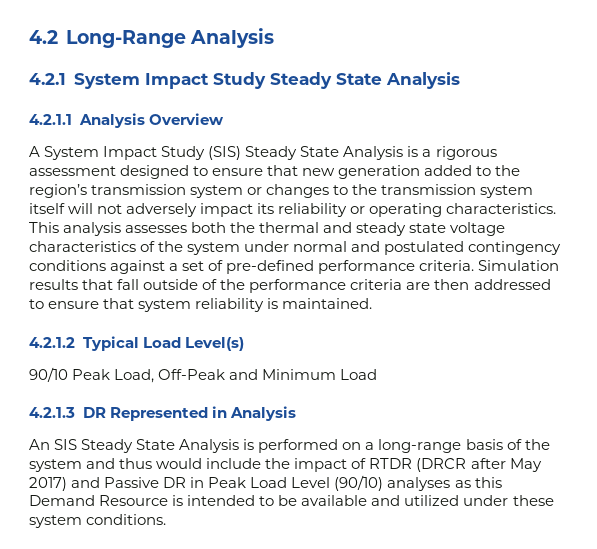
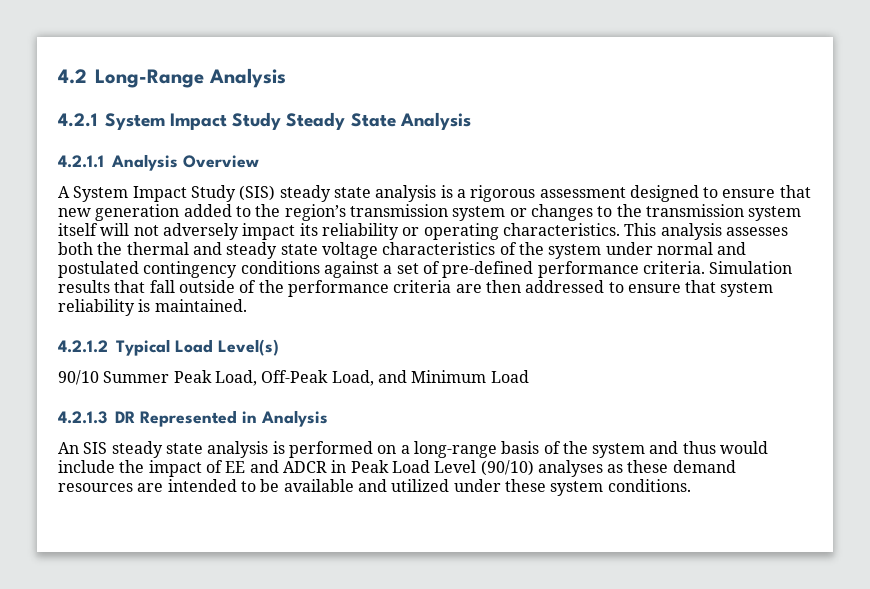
- A System Impact Study (SIS) Steady State Analysis is a rigorous assessment designed to ensure that new generation added to the region’s transmission system or changes to the transmission system itself will not adversely impact its reliability or operating characteristics.
+ A System Impact Study (SIS) steady state analysis is a rigorous assessment designed to ensure that new generation added to the region’s transmission system or changes to the transmission system itself will not adversely impact its reliability or operating characteristics.
- 90/10 Peak Load, Off-Peak and Minimum Load
+ 90/10 Summer Peak Load, Off-Peak Load, and Minimum Load
- An SIS Steady State Analysis is performed on a long-range basis of the system and thus would include the impact of RTDR (DRCR after May 2017) and Passive DR in Peak Load Level (90/10) analyses as this Demand Resource is intended to be available and utilized under these system conditions.
+ An SIS steady state analysis is performed on a long-range basis of the system and thus would include the impact of EE and ADCR in Peak Load Level (90/10) analyses as these demand resources are intended to be available and utilized under these system conditions.

